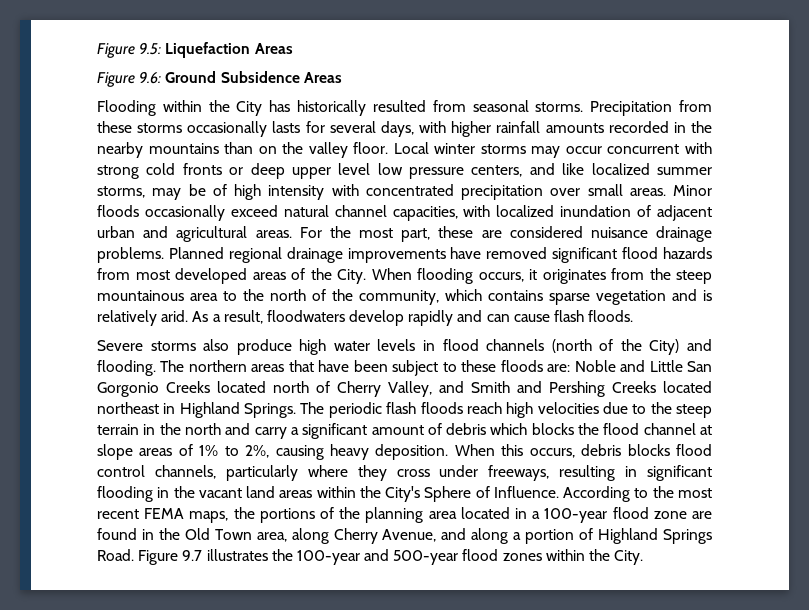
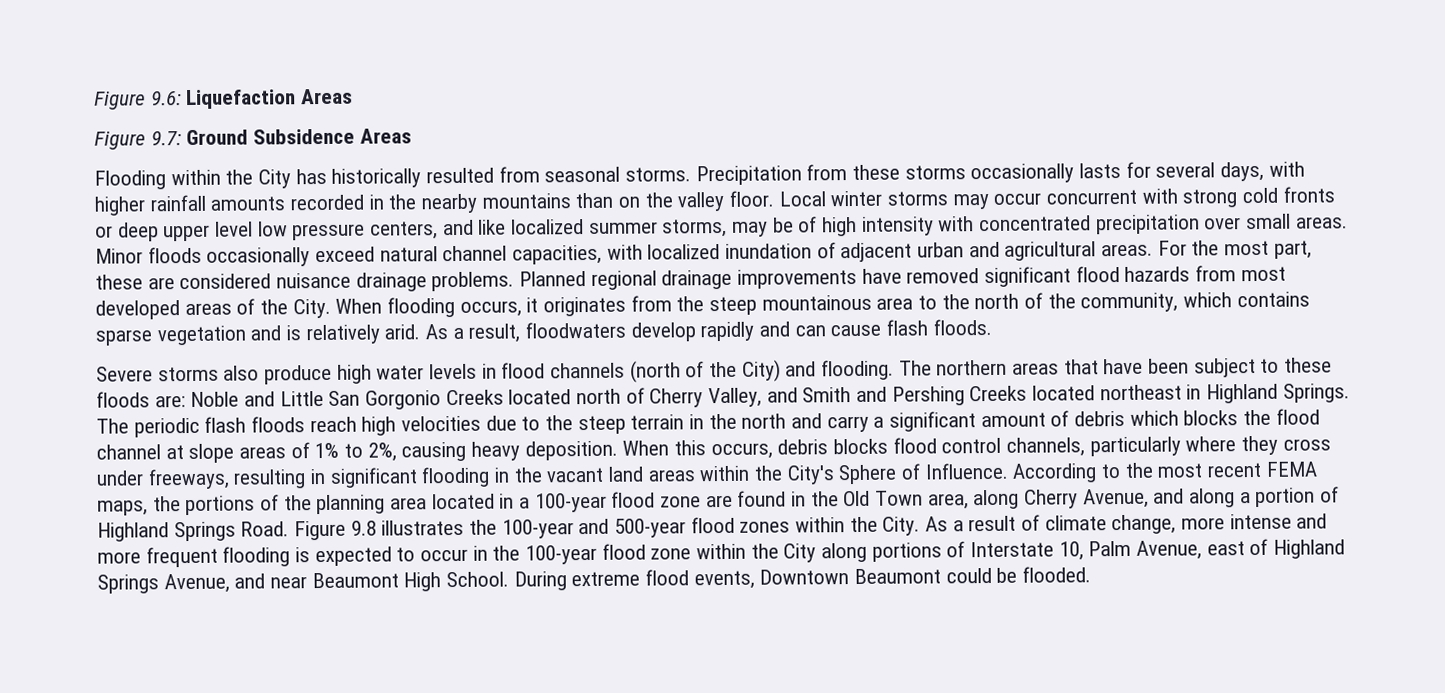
- Figure 9.5: Liquefaction Areas
+ Figure 9.6: Liquefaction Areas
- Figure 9.6: Ground Subsidence Areas
+ Figure 9.7: Ground Subsidence Areas
- Figure 9.7 illustrates the 100-year and 500-year flood zones within the City.
+ Figure 9.8 illustrates the 100-year and 500-year flood zones within the City.
+ As a result of climate change, more intense and more frequent flooding is expected to occur in the 100‐year flood zone within the City along portions of Interstate 10, Palm Avenue, east of Highland Springs Avenue, and near Beaumont High School. During extreme flood events, Downtown Beaumont could be flooded.

